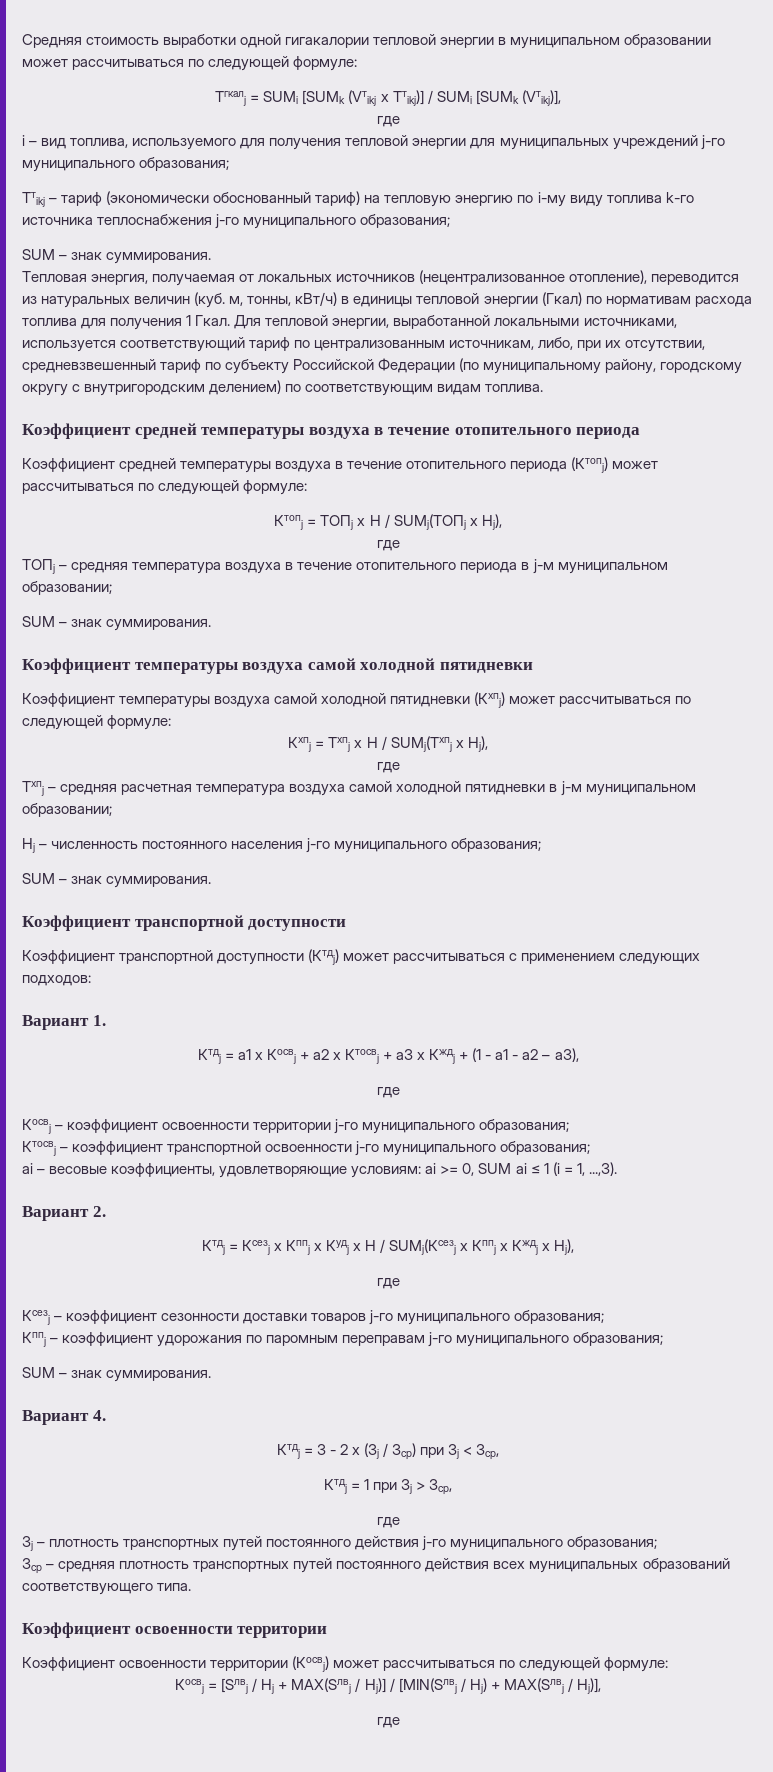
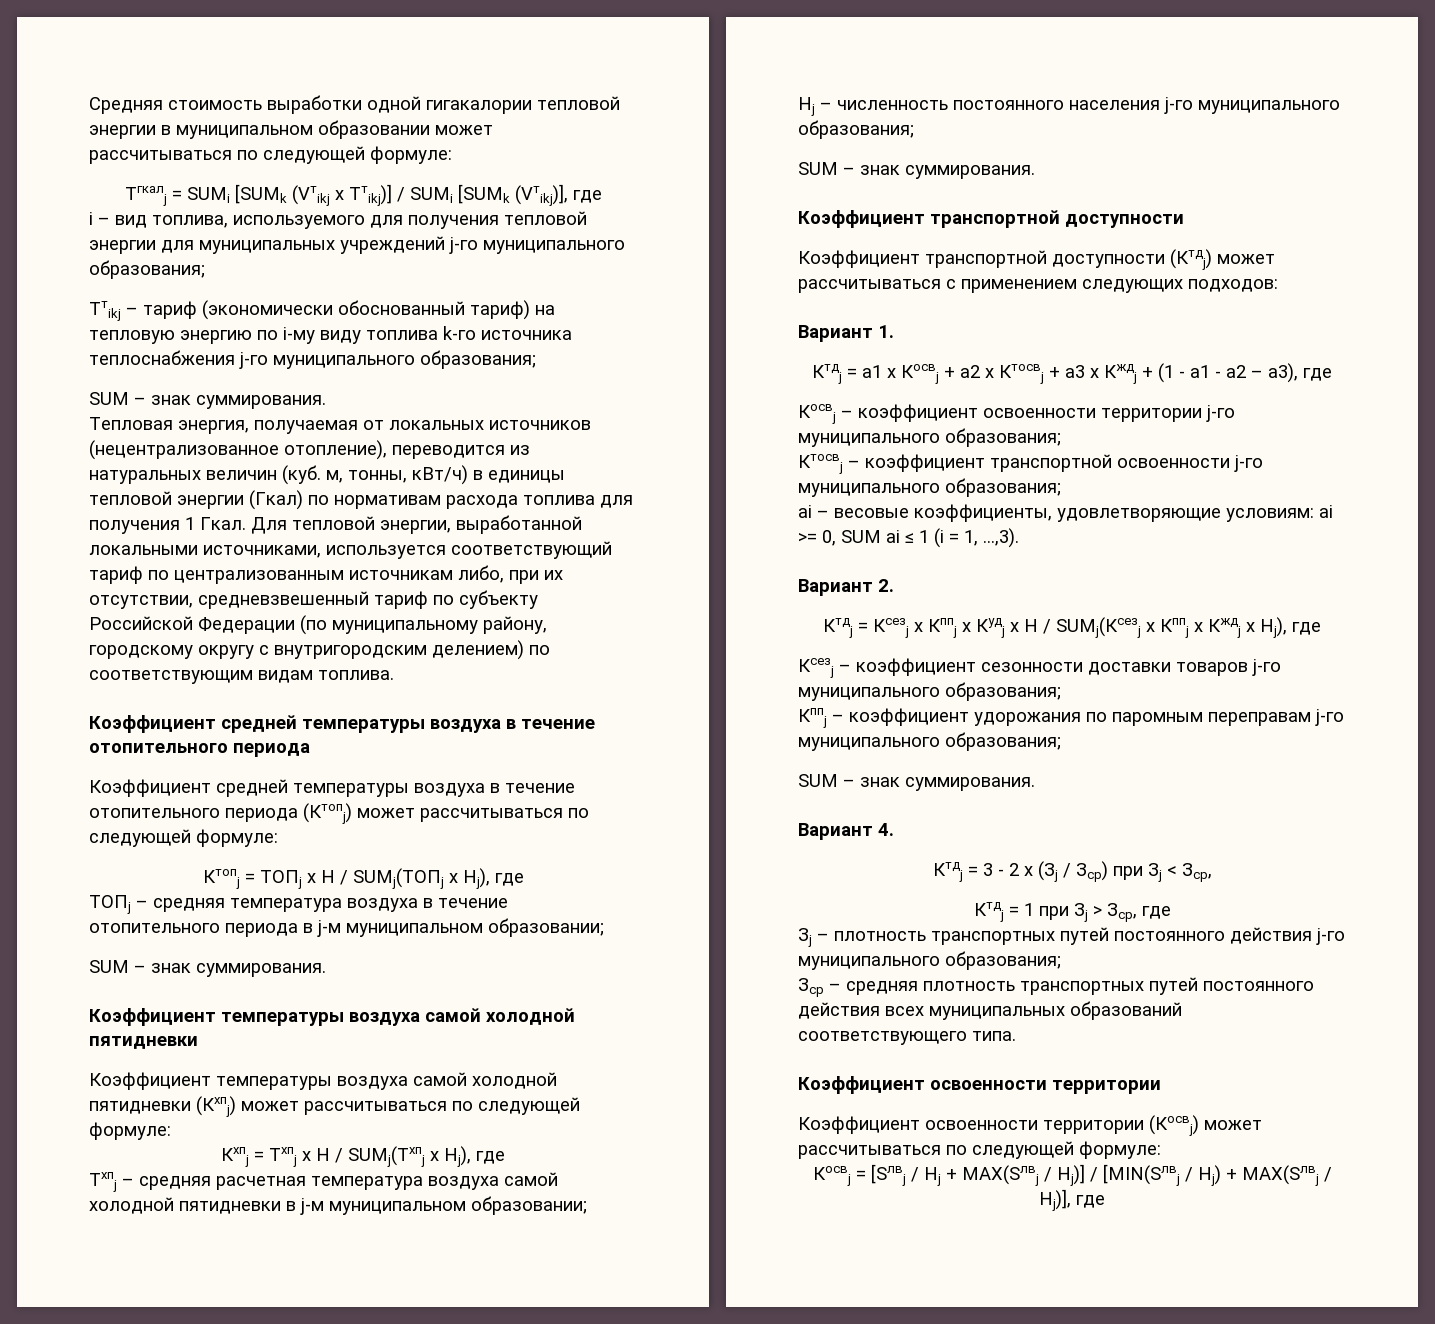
- Тгкалj = SUMi [SUMk (Vтikj х Ттikj)] / SUMi [SUMk (Vтikj)],
- где
+ Тгкалj = SUMi [SUMk (Vтikj х Ттikj)] / SUMi [SUMk (Vтikj)], где
- Для тепловой энергии, выработанной локальными источниками, используется соответствующий тариф по централизованным источникам, либо, при их отсутствии, средневзвешенный тариф по субъекту Российской Федерации (по муниципальному району, городскому округу с внутригородским делением) по соответствующим видам топлива.
+ Для тепловой энергии, выработанной локальными источниками, используется соответствующий тариф по централизованным источникам либо, при их отсутствии, средневзвешенный тариф по субъекту Российской Федерации (по муниципальному району, городскому округу с внутригородским делением) по соответствующим видам топлива.
- Ктопj = ТОПj х Н / SUMj(ТОПj х Нj),
- где
+ Ктопj = ТОПj х Н / SUMj(ТОПj х Нj), где
- Кхпj = Тхпj х Н / SUMj(Тхпj х Нj),
- где
+ Кхпj = Тхпj х Н / SUMj(Тхпj х Нj), где
- Ктдj = a1 x Косвj + a2 x Ктосвj + а3 x Кждj + (1 - а1 - а2 – а3),
- где
+ Ктдj = a1 x Косвj + a2 x Ктосвj + а3 x Кждj + (1 - а1 - а2 – а3), где
- Ктдj = Ксезj х Кппj х Кудj х Н / SUMj(Ксезj х Кппj х Кждj х Нj),
- где
+ Ктдj = Ксезj х Кппj х Кудj х Н / SUMj(Ксезj х Кппj х Кждj х Нj), где
- Ктдj = 1 при Зj > Зср,
- где
+ Ктдj = 1 при Зj > Зср, где
- Косвj = [Sлвj / Нj + MAX(Sлвj / Нj)] / [MIN(Sлвj / Нj) + MAX(Sлвj / Нj)],
- где
+ Косвj = [Sлвj / Нj + MAX(Sлвj / Нj)] / [MIN(Sлвj / Нj) + MAX(Sлвj / Нj)], где

